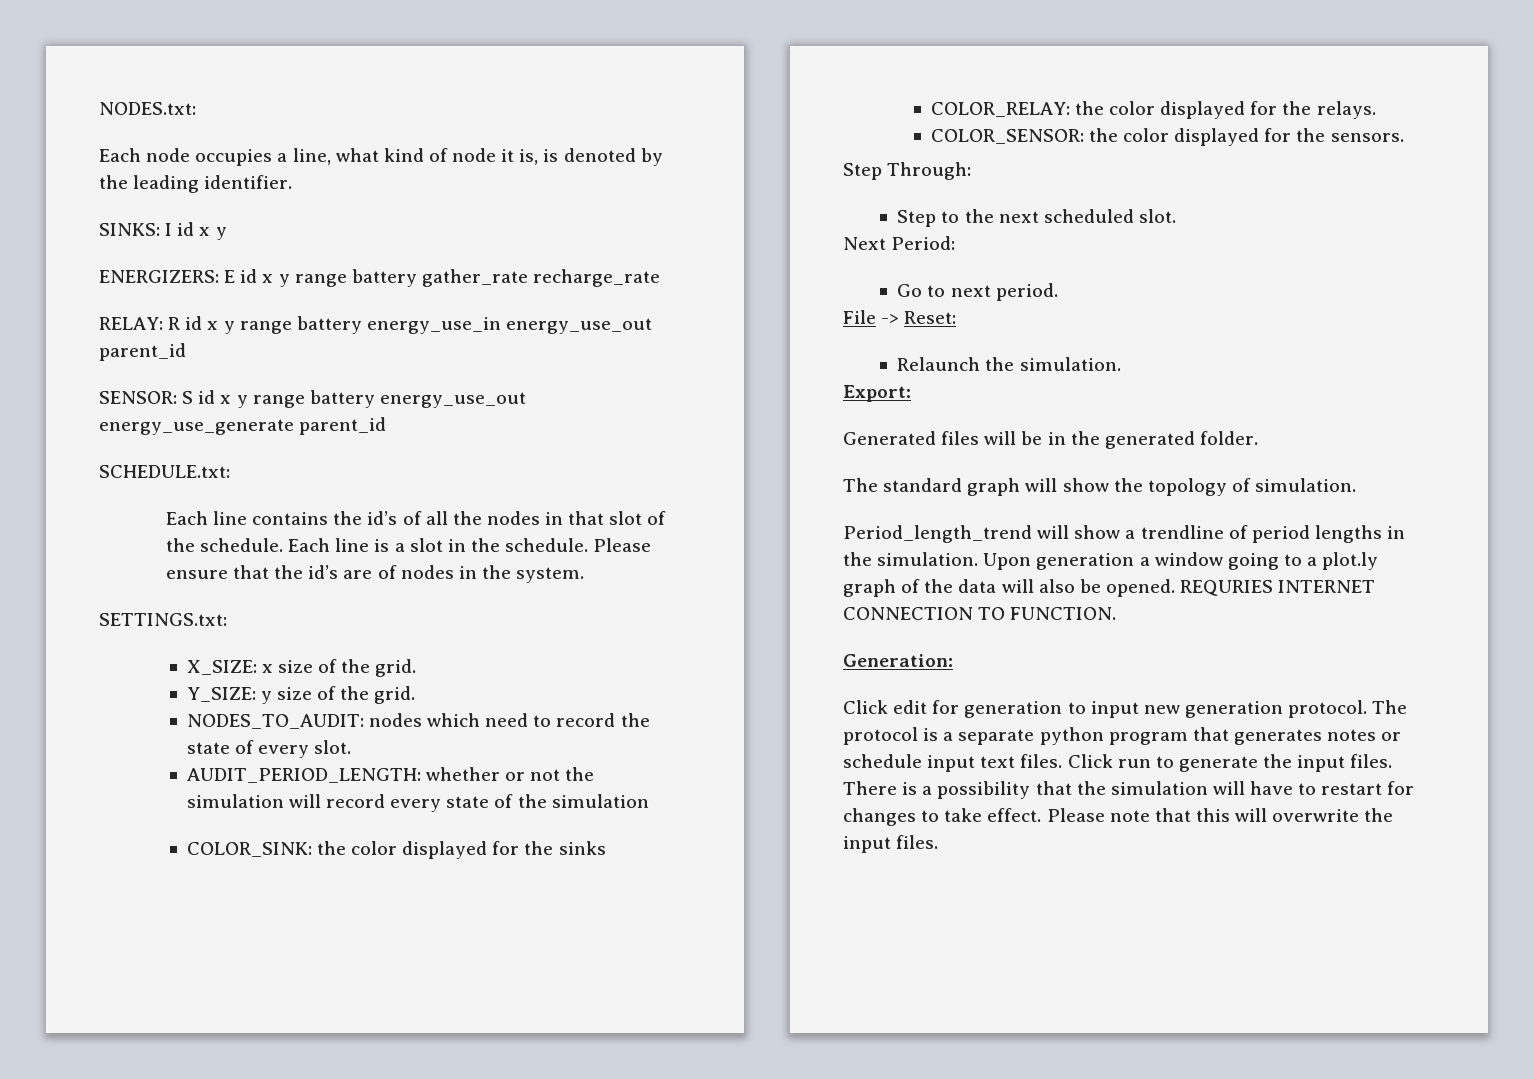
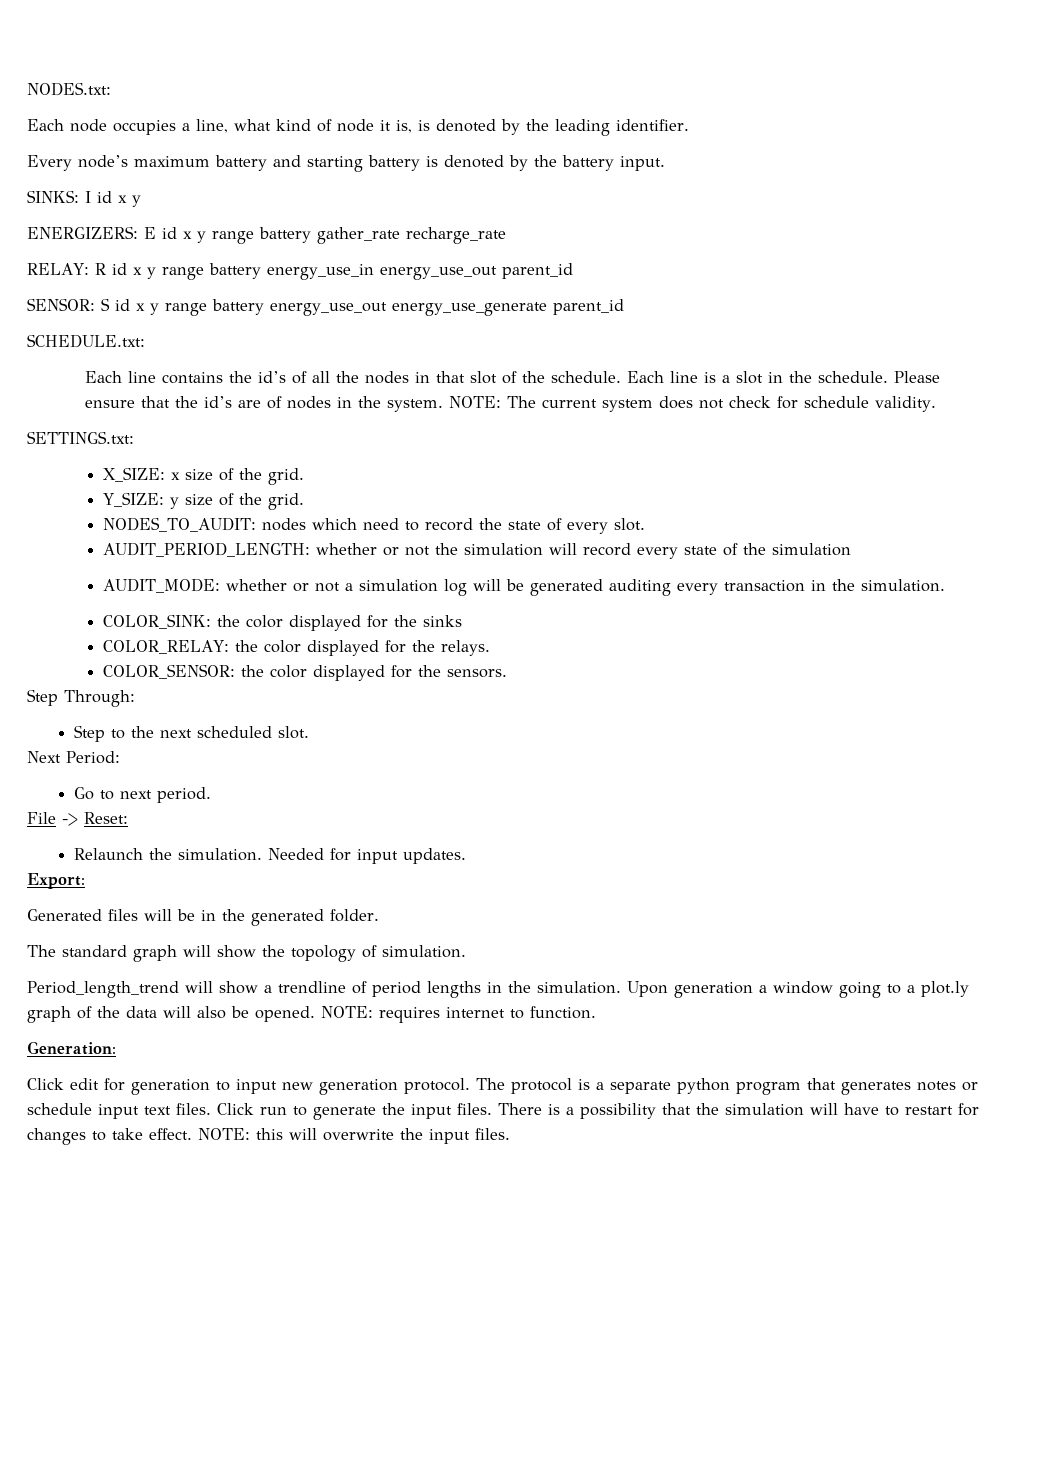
+ Every node’s maximum battery and starting battery is denoted by the battery input.
+ NOTE: The current system does not check for schedule validity.
+ AUDIT_MODE: whether or not a simulation log will be generated auditing every transaction in the simulation.
+ Needed for input updates.
- REQURIES INTERNET CONNECTION TO FUNCTION.
+ NOTE: requires internet to function.
- Please note that this will overwrite the input files.
+ NOTE: this will overwrite the input files.

